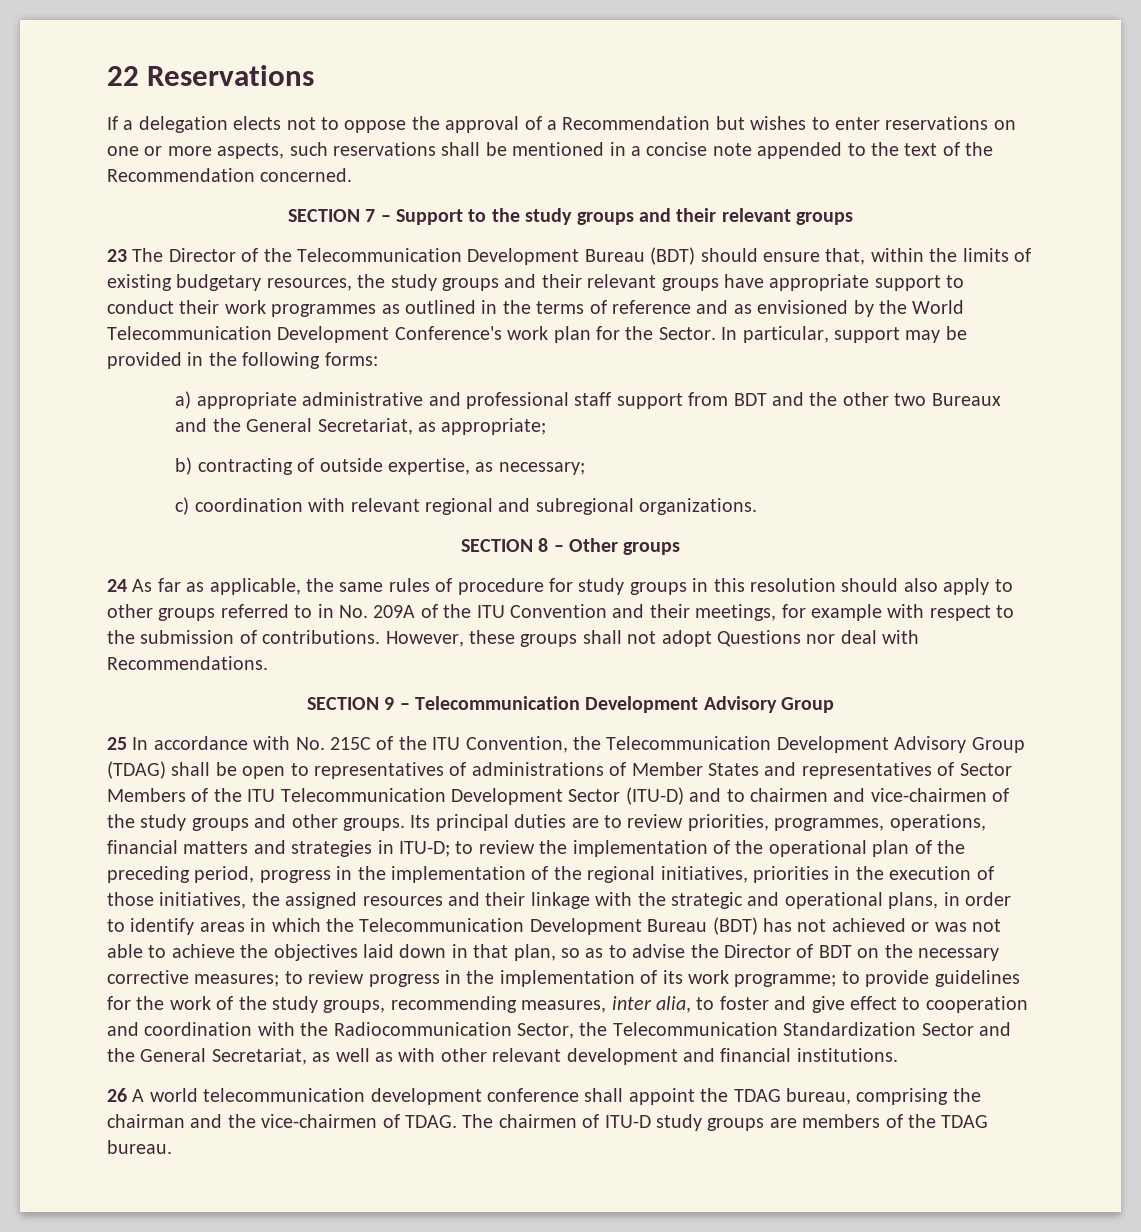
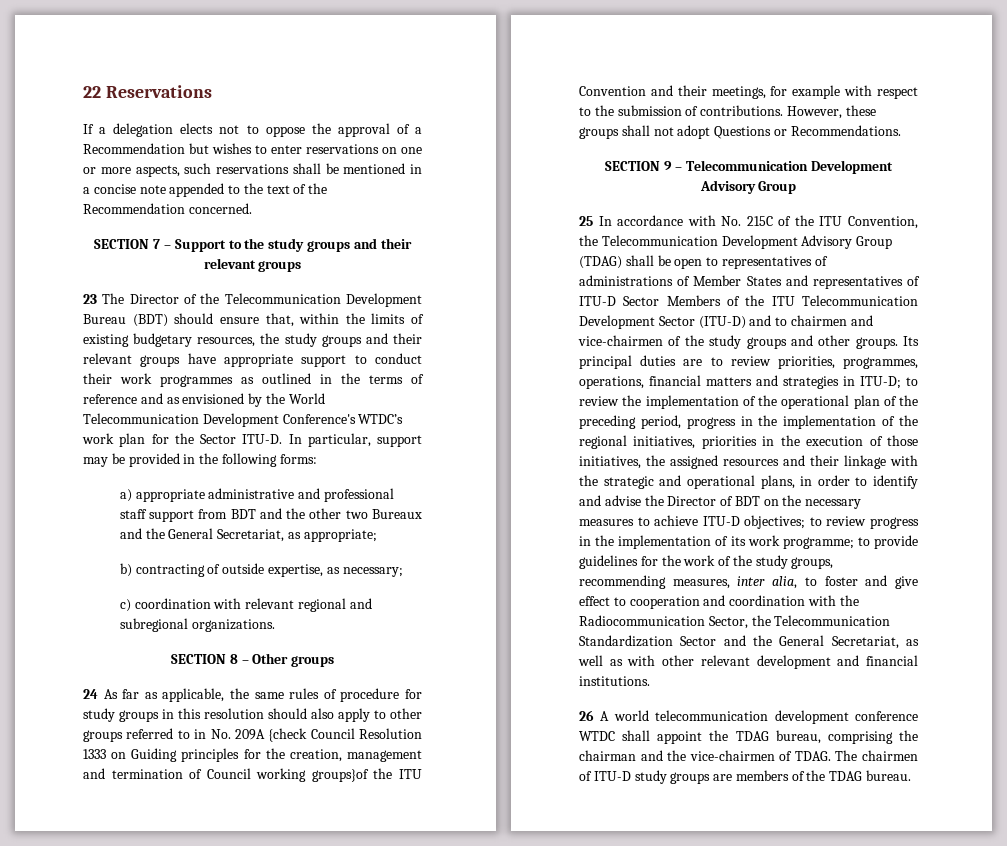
- 23 The Director of the Telecommunication Development Bureau (BDT) should ensure that, within the limits of existing budgetary resources, the study groups and their relevant groups have appropriate support to conduct their work programmes as outlined in the terms of reference and as envisioned by the World Telecommunication Development Conference's work plan for the Sector.
+ 23 The Director of the Telecommunication Development Bureau (BDT) should ensure that, within the limits of existing budgetary resources, the study groups and their relevant groups have appropriate support to conduct their work programmes as outlined in the terms of reference and as envisioned by the World Telecommunication Development Conference's WTDC’s work plan for the Sector ITU-D.
- 24 As far as applicable, the same rules of procedure for study groups in this resolution should also apply to other groups referred to in No. 209A of the ITU Convention and their meetings, for example with respect to the submission of contributions.
+ 24 As far as applicable, the same rules of procedure for study groups in this resolution should also apply to other groups referred to in No. 209A {check Council Resolution 1333 on Guiding principles for the creation, management and termination of Council working groups}of the ITU Convention and their meetings, for example with respect to the submission of contributions.
- However, these groups shall not adopt Questions nor deal with Recommendations.
+ However, these groups shall not adopt Questions or Recommendations.
- 25 In accordance with No. 215C of the ITU Convention, the Telecommunication Development Advisory Group (TDAG) shall be open to representatives of administrations of Member States and representatives of Sector Members of the ITU Telecommunication Development Sector (ITU-D) and to chairmen and vice-chairmen of the study groups and other groups.
+ 25 In accordance with No. 215C of the ITU Convention, the Telecommunication Development Advisory Group (TDAG) shall be open to representatives of administrations of Member States and representatives of ITU-D Sector Members of the ITU Telecommunication Development Sector (ITU-D) and to chairmen and vice-chairmen of the study groups and other groups.
- to review the implementation of the operational plan of the preceding period, progress in the implementation of the regional initiatives, priorities in the execution of those initiatives, the assigned resources and their linkage with the strategic and operational plans, in order to identify areas in which the Telecommunication Development Bureau (BDT) has not achieved or was not able to achieve the objectives laid down in that plan, so as to advise the Director of BDT on the necessary corrective measures;
+ to review the implementation of the operational plan of the preceding period, progress in the implementation of the regional initiatives, priorities in the execution of those initiatives, the assigned resources and their linkage with the strategic and operational plans, in order to identify and advise the Director of BDT on the necessary measures to achieve ITU-D objectives;
- 26 A world telecommunication development conference shall appoint the TDAG bureau, comprising the chairman and the vice-chairmen of TDAG.
+ 26 A world telecommunication development conference WTDC shall appoint the TDAG bureau, comprising the chairman and the vice-chairmen of TDAG.

